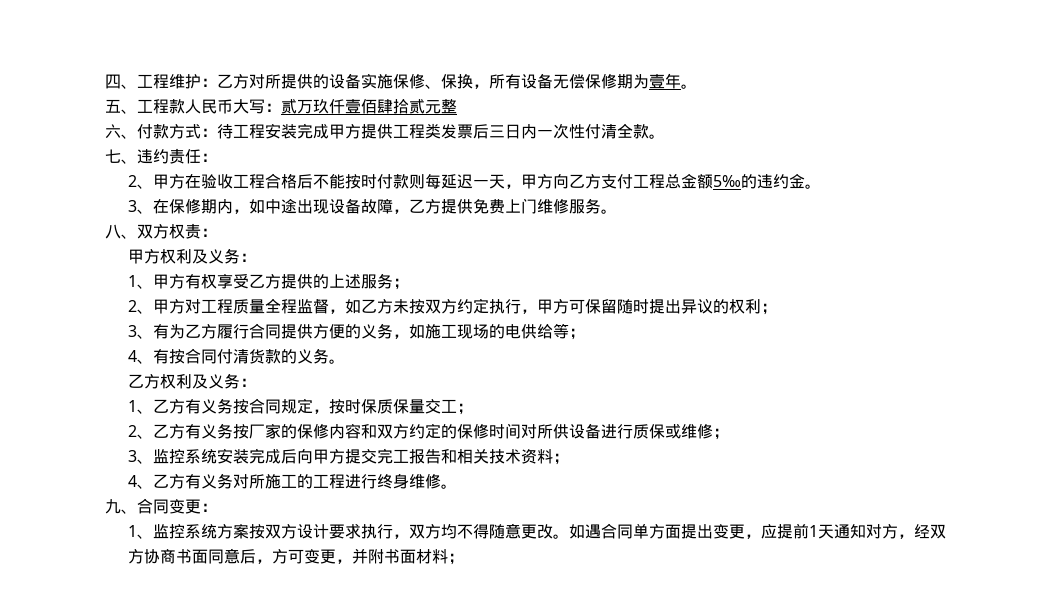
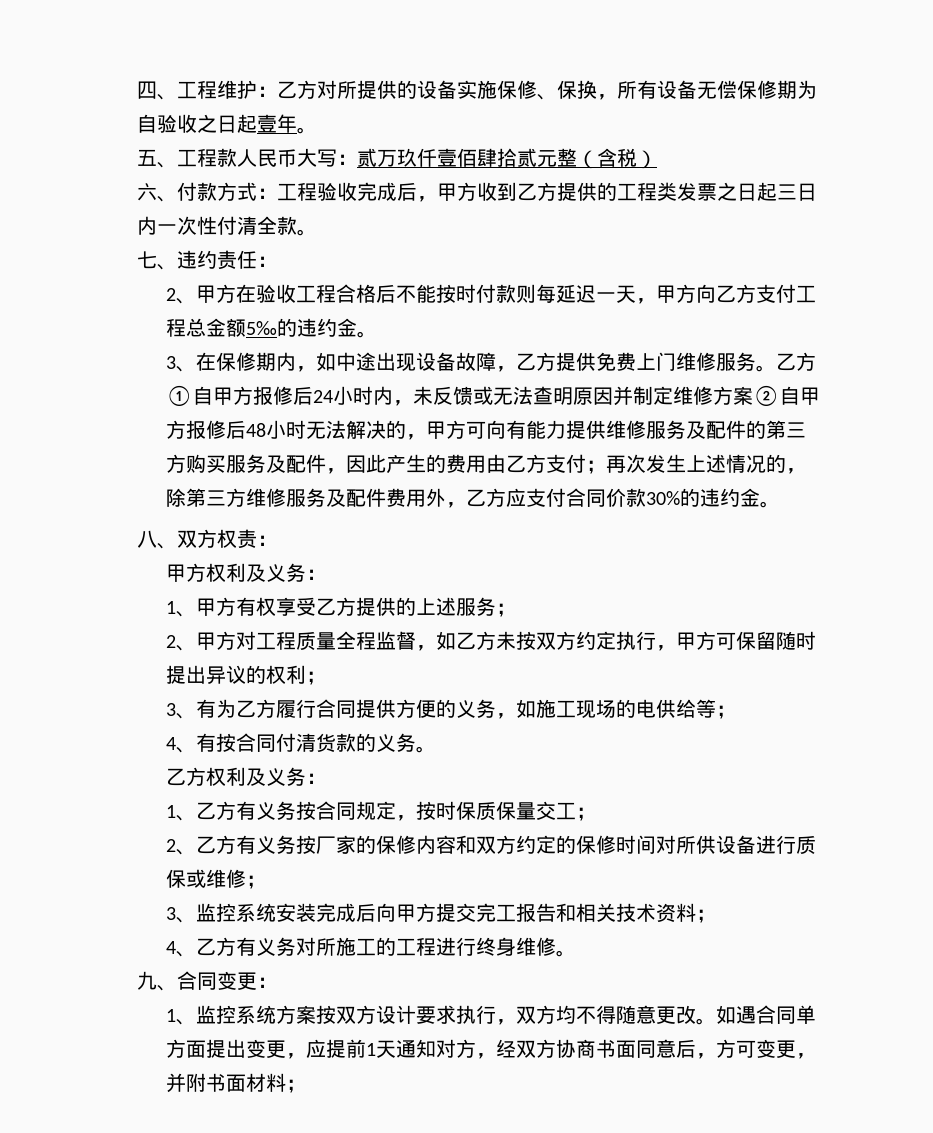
- 四、工程维护：乙方对所提供的设备实施保修、保换，所有设备无偿保修期为壹年。
+ 四、工程维护：乙方对所提供的设备实施保修、保换，所有设备无偿保修期为自验收之日起壹年。
- 五、工程款人民币大写：贰万玖仟壹佰肆拾贰元整
+ 五、工程款人民币大写：贰万玖仟壹佰肆拾贰元整（含税）
- 六、付款方式：待工程安装完成甲方提供工程类发票后三日内一次性付清全款。
+ 六、付款方式：工程验收完成后，甲方收到乙方提供的工程类发票之日起三日内一次性付清全款。
+ 乙方①自甲方报修后24小时内，未反馈或无法查明原因并制定维修方案②自甲方报修后48小时无法解决的，甲方可向有能力提供维修服务及配件的第三方购买服务及配件，因此产生的费用由乙方支付；再次发生上述情况的，除第三方维修服务及配件费用外，乙方应支付合同价款30%的违约金。

